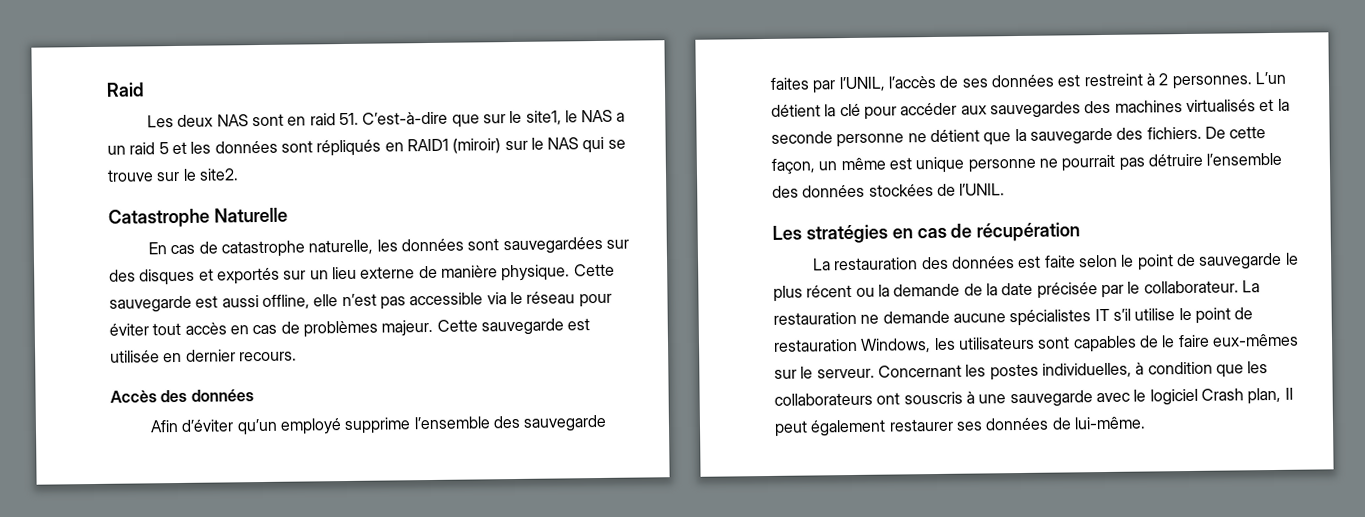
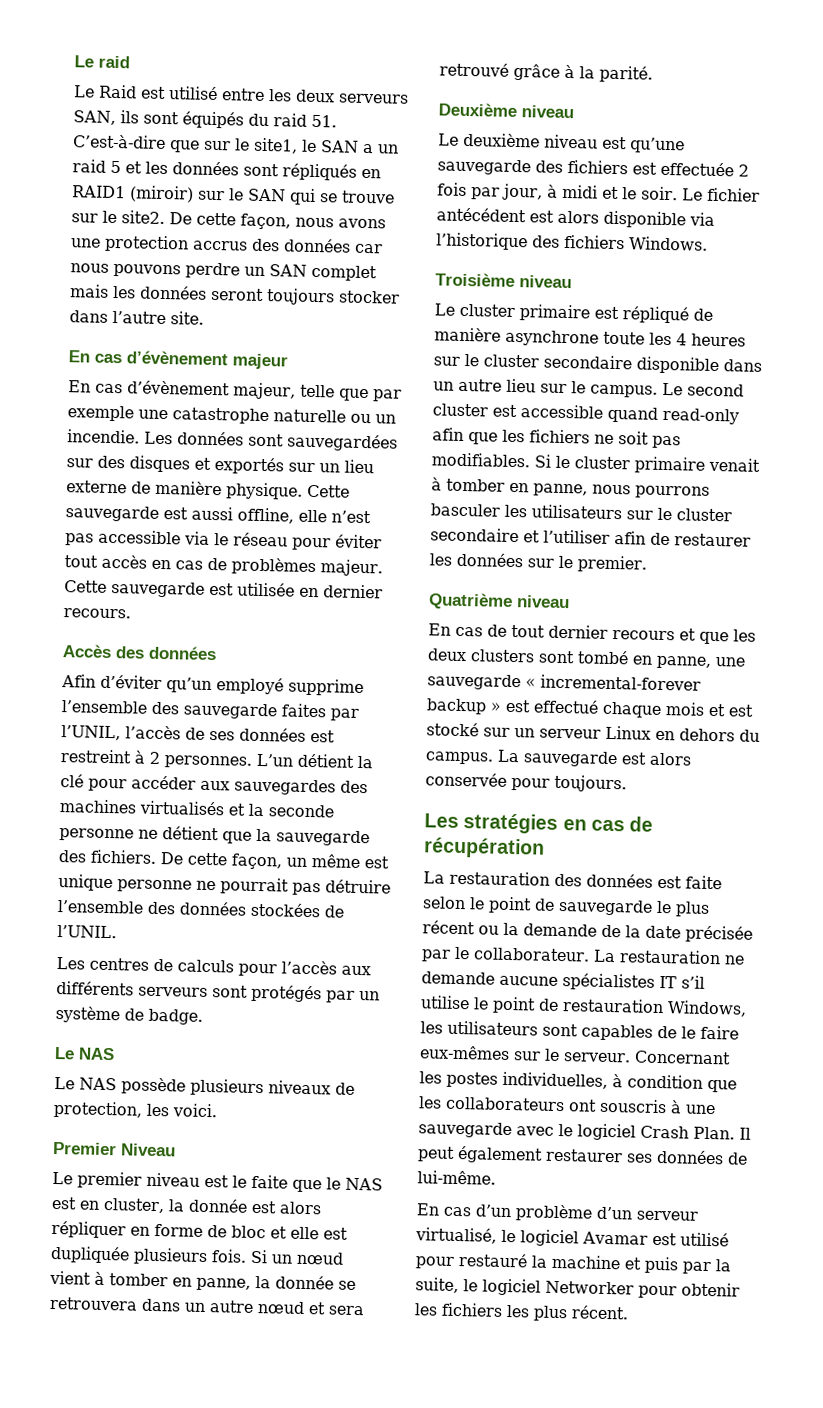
- Raid
- Les deux NAS sont en raid 51. C’est-à-dire que sur le site1, le NAS a un raid 5 et les données sont répliqués en RAID1 (miroir) sur le NAS qui se trouve sur le site2.
- Catastrophe Naturelle
- En cas de catastrophe naturelle, les données sont sauvegardées sur des disques et exportés sur un lieu externe de manière physique.
+ Le raid
+ Le Raid est utilisé entre les deux serveurs SAN, ils sont équipés du raid 51. C’est-à-dire que sur le site1, le SAN a un raid 5 et les données sont répliqués en RAID1 (miroir) sur le SAN qui se trouve sur le site2. De cette façon, nous avons une protection accrus des données car nous pouvons perdre un SAN complet mais les données seront toujours stocker dans l’autre site.
+ En cas d’évènement majeur
+ En cas d’évènement majeur, telle que par exemple une catastrophe naturelle ou un incendie. Les données sont sauvegardées sur des disques et exportés sur un lieu externe de manière physique.
+ Les centres de calculs pour l’accès aux différents serveurs sont protégés par un système de badge.
+ Le NAS
+ Le NAS possède plusieurs niveaux de protection, les voici.
+ Premier Niveau
+ Le premier niveau est le faite que le NAS est en cluster, la donnée est alors répliquer en forme de bloc et elle est dupliquée plusieurs fois. Si un nœud vient à tomber en panne, la donnée se retrouvera dans un autre nœud et sera retrouvé grâce à la parité.
+ Deuxième niveau
+ Le deuxième niveau est qu’une sauvegarde des fichiers est effectuée 2 fois par jour, à midi et le soir. Le fichier antécédent est alors disponible via l’historique des fichiers Windows.
+ Troisième niveau
+ Le cluster primaire est répliqué de manière asynchrone toute les 4 heures sur le cluster secondaire disponible dans un autre lieu sur le campus. Le second cluster est accessible quand read-only afin que les fichiers ne soit pas modifiables. Si le cluster primaire venait à tomber en panne, nous pourrons basculer les utilisateurs sur le cluster secondaire et l’utiliser afin de restaurer les données sur le premier.
+ Quatrième niveau
+ En cas de tout dernier recours et que les deux clusters sont tombé en panne, une sauvegarde « incremental-forever backup » est effectué chaque mois et est stocké sur un serveur Linux en dehors du campus. La sauvegarde est alors conservée pour toujours.
- Concernant les postes individuelles, à condition que les collaborateurs ont souscris à une sauvegarde avec le logiciel Crash plan, Il peut également restaurer ses données de lui-même.
+ Concernant les postes individuelles, à condition que les collaborateurs ont souscris à une sauvegarde avec le logiciel Crash Plan. Il peut également restaurer ses données de lui-même.
+ En cas d’un problème d’un serveur virtualisé, le logiciel Avamar est utilisé pour restauré la machine et puis par la suite, le logiciel Networker pour obtenir les fichiers les plus récent.

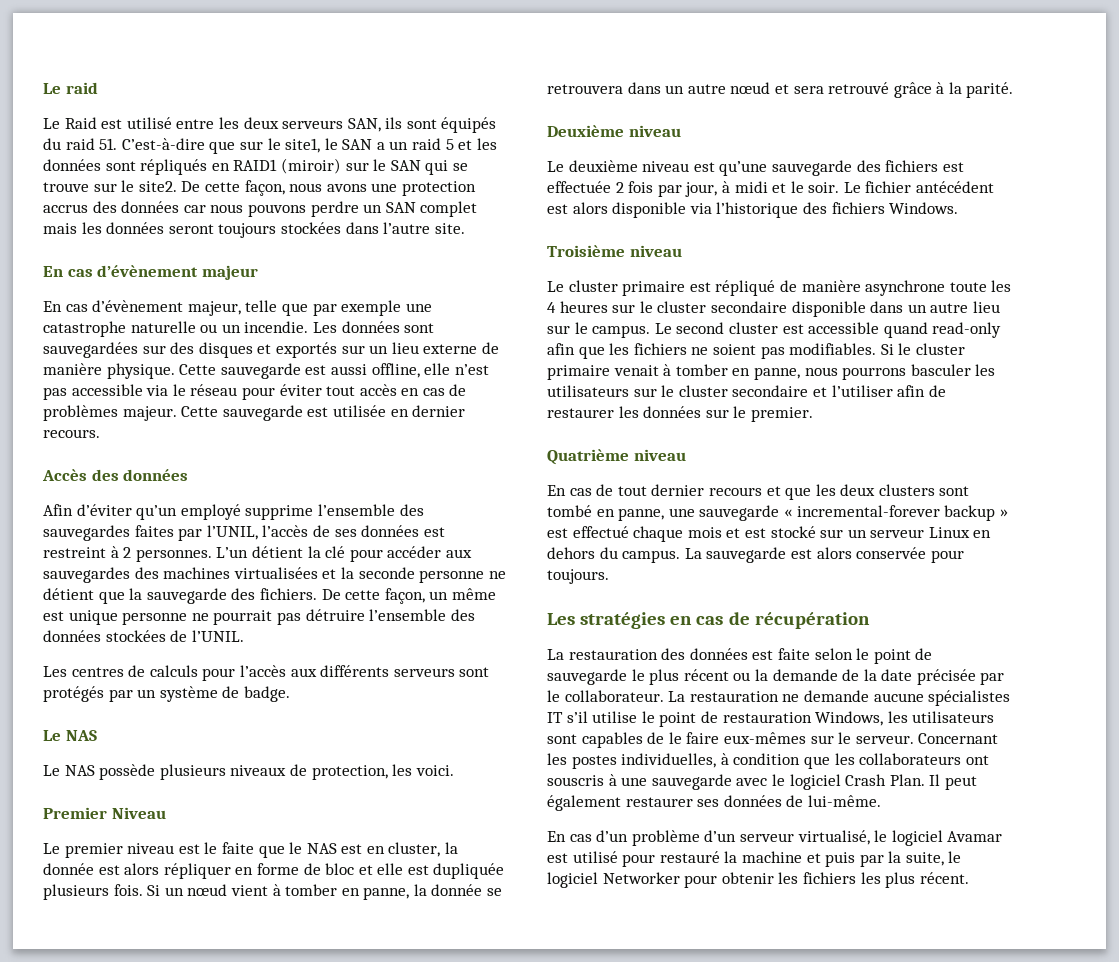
- De cette façon, nous avons une protection accrus des données car nous pouvons perdre un SAN complet mais les données seront toujours stocker dans l’autre site.
+ De cette façon, nous avons une protection accrus des données car nous pouvons perdre un SAN complet mais les données seront toujours stockées dans l’autre site.
- Afin d’éviter qu’un employé supprime l’ensemble des sauvegarde faites par l’UNIL, l’accès de ses données est restreint à 2 personnes.
+ Afin d’éviter qu’un employé supprime l’ensemble des sauvegardes faites par l’UNIL, l’accès de ses données est restreint à 2 personnes.
- L’un détient la clé pour accéder aux sauvegardes des machines virtualisés et la seconde personne ne détient que la sauvegarde des fichiers.
+ L’un détient la clé pour accéder aux sauvegardes des machines virtualisées et la seconde personne ne détient que la sauvegarde des fichiers.
- Le second cluster est accessible quand read-only afin que les fichiers ne soit pas modifiables.
+ Le second cluster est accessible quand read-only afin que les fichiers ne soient pas modifiables.

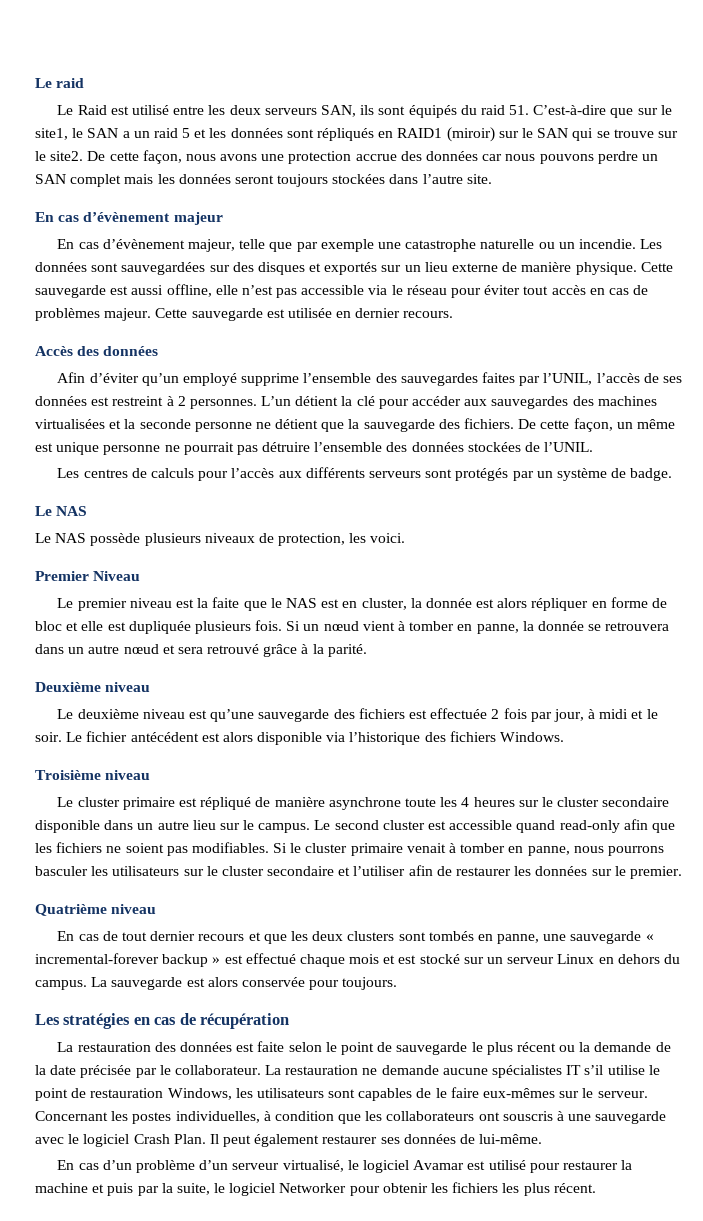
- De cette façon, nous avons une protection accrus des données car nous pouvons perdre un SAN complet mais les données seront toujours stockées dans l’autre site.
+ De cette façon, nous avons une protection accrue des données car nous pouvons perdre un SAN complet mais les données seront toujours stockées dans l’autre site.
- Le premier niveau est le faite que le NAS est en cluster, la donnée est alors répliquer en forme de bloc et elle est dupliquée plusieurs fois.
+ Le premier niveau est la faite que le NAS est en cluster, la donnée est alors répliquer en forme de bloc et elle est dupliquée plusieurs fois.
- En cas de tout dernier recours et que les deux clusters sont tombé en panne, une sauvegarde « incremental-forever backup » est effectué chaque mois et est stocké sur un serveur Linux en dehors du campus.
+ En cas de tout dernier recours et que les deux clusters sont tombés en panne, une sauvegarde « incremental-forever backup » est effectué chaque mois et est stocké sur un serveur Linux en dehors du campus.
- En cas d’un problème d’un serveur virtualisé, le logiciel Avamar est utilisé pour restauré la machine et puis par la suite, le logiciel Networker pour obtenir les fichiers les plus récent.
+ En cas d’un problème d’un serveur virtualisé, le logiciel Avamar est utilisé pour restaurer la machine et puis par la suite, le logiciel Networker pour obtenir les fichiers les plus récent.

